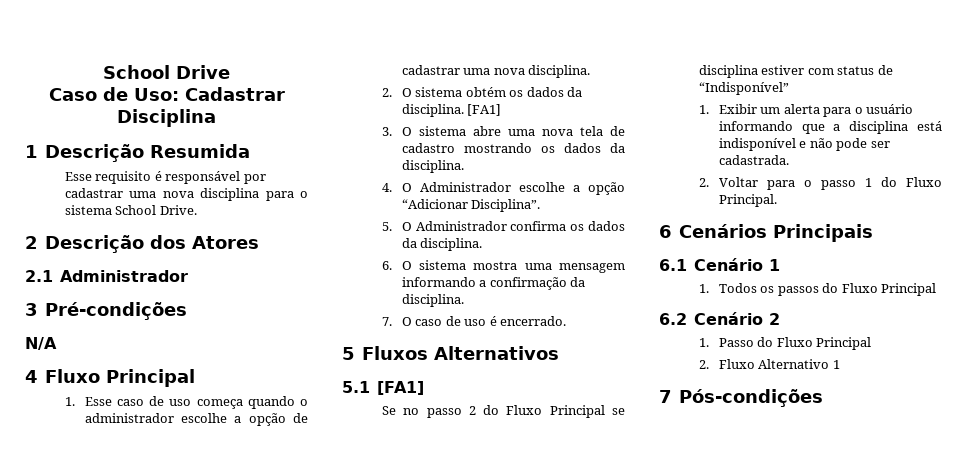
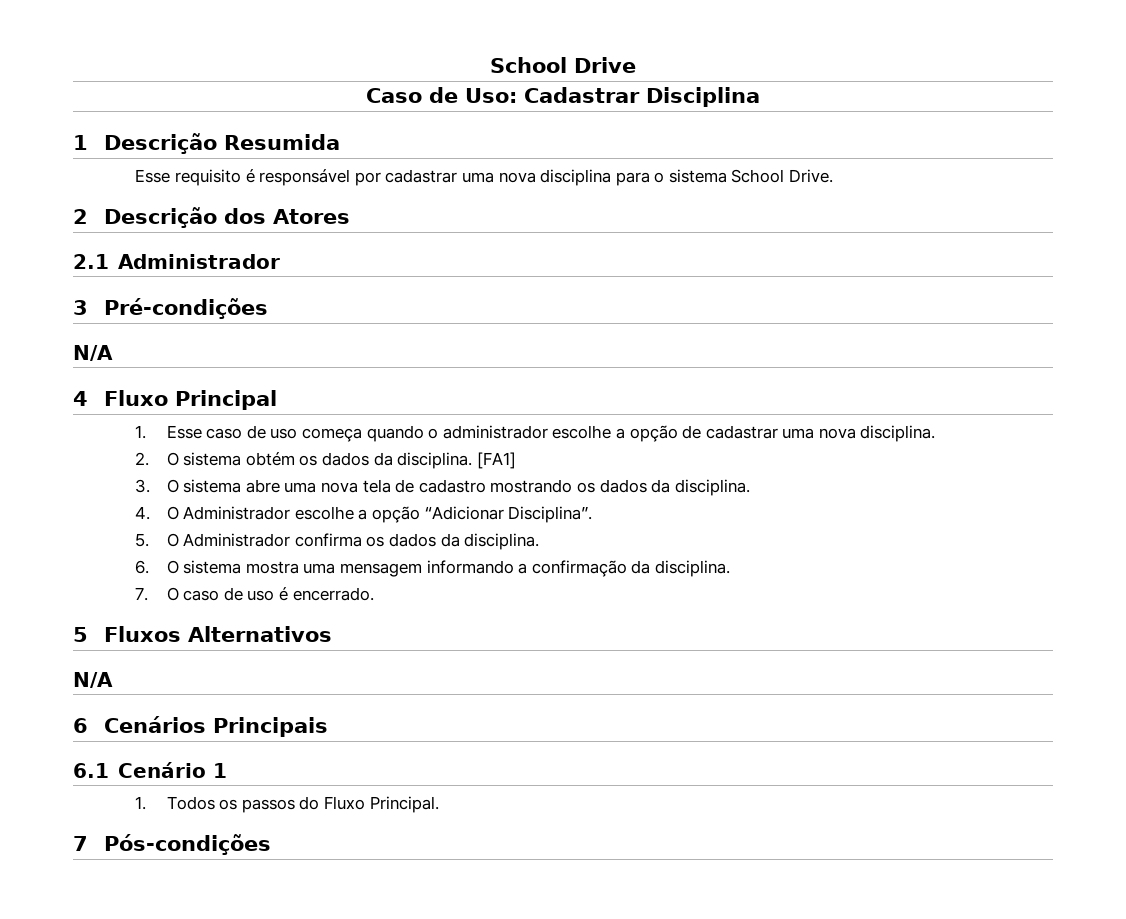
  5 Fluxos Alternativos
- 5.1 [FA1]
- Se no passo 2 do Fluxo Principal se disciplina estiver com status de “Indisponível”
- 1. Exibir um alerta para o usuário informando que a disciplina está indisponível e não pode ser cadastrada.
- 2. Voltar para o passo 1 do Fluxo Principal.
+ N/A
- 1. Todos os passos do Fluxo Principal
- 6.2 Cenário 2
- 1. Passo do Fluxo Principal
- 2. Fluxo Alternativo 1
+ 1. Todos os passos do Fluxo Principal.

